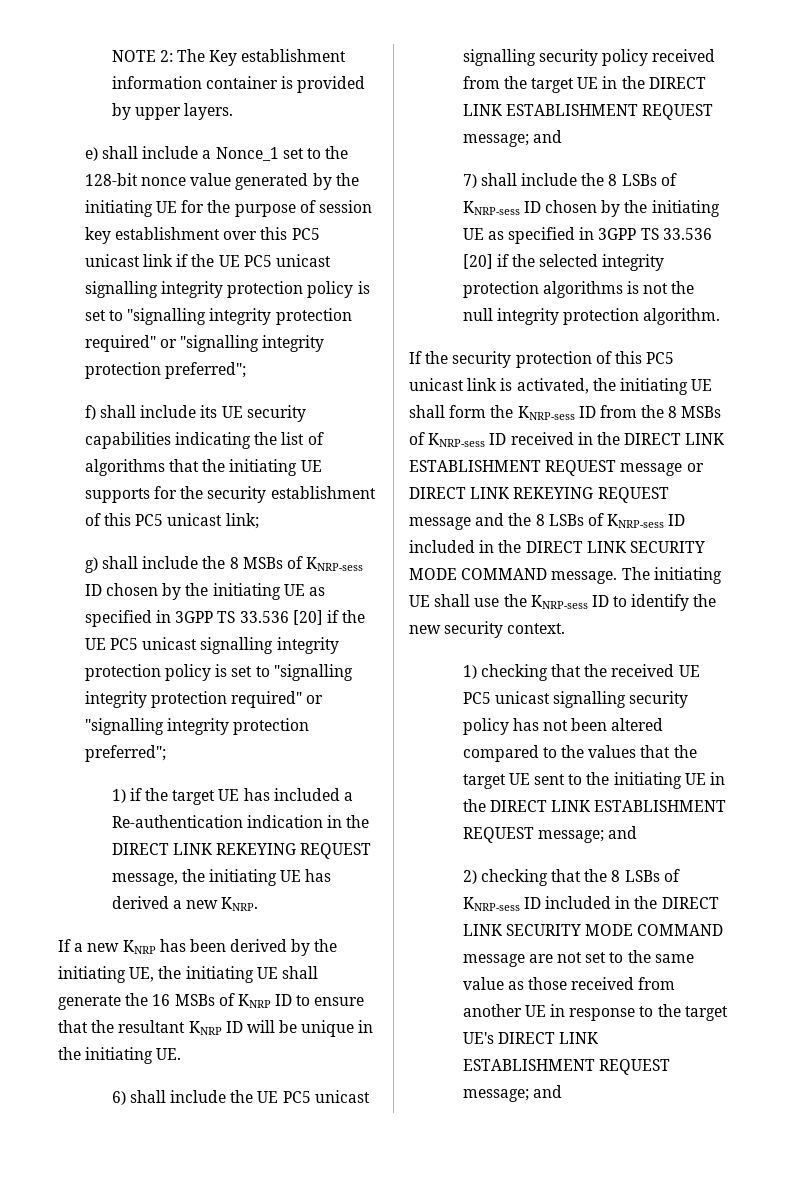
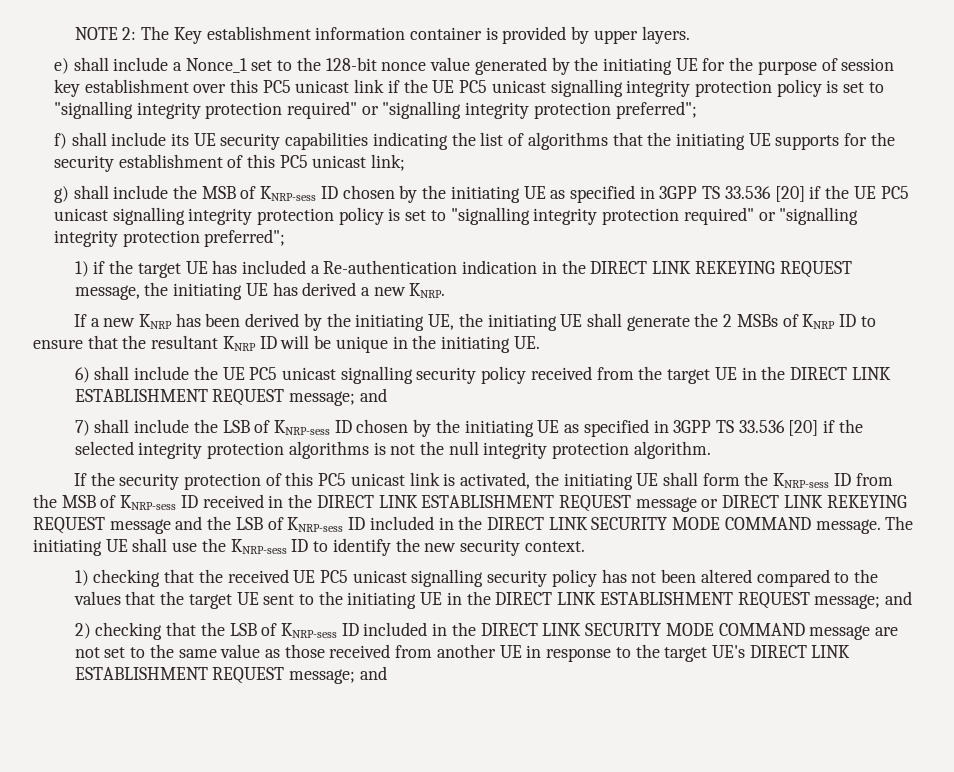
- g) shall include the 8 MSBs of KNRP-sess ID chosen by the initiating UE as specified in 3GPP TS 33.536 [20] if the UE PC5 unicast signalling integrity protection policy is set to "signalling integrity protection required" or "signalling integrity protection preferred";
+ g) shall include the MSB of KNRP-sess ID chosen by the initiating UE as specified in 3GPP TS 33.536 [20] if the UE PC5 unicast signalling integrity protection policy is set to "signalling integrity protection required" or "signalling integrity protection preferred";
- If a new KNRP has been derived by the initiating UE, the initiating UE shall generate the 16 MSBs of KNRP ID to ensure that the resultant KNRP ID will be unique in the initiating UE.
+ If a new KNRP has been derived by the initiating UE, the initiating UE shall generate the 2 MSBs of KNRP ID to ensure that the resultant KNRP ID will be unique in the initiating UE.
- 7) shall include the 8 LSBs of KNRP-sess ID chosen by the initiating UE as specified in 3GPP TS 33.536 [20] if the selected integrity protection algorithms is not the null integrity protection algorithm.
+ 7) shall include the LSB of KNRP-sess ID chosen by the initiating UE as specified in 3GPP TS 33.536 [20] if the selected integrity protection algorithms is not the null integrity protection algorithm.
- If the security protection of this PC5 unicast link is activated, the initiating UE shall form the KNRP-sess ID from the 8 MSBs of KNRP-sess ID received in the DIRECT LINK ESTABLISHMENT REQUEST message or DIRECT LINK REKEYING REQUEST message and the 8 LSBs of KNRP-sess ID included in the DIRECT LINK SECURITY MODE COMMAND message.
+ If the security protection of this PC5 unicast link is activated, the initiating UE shall form the KNRP-sess ID from the MSB of KNRP-sess ID received in the DIRECT LINK ESTABLISHMENT REQUEST message or DIRECT LINK REKEYING REQUEST message and the LSB of KNRP-sess ID included in the DIRECT LINK SECURITY MODE COMMAND message.
- 2) checking that the 8 LSBs of KNRP-sess ID included in the DIRECT LINK SECURITY MODE COMMAND message are not set to the same value as those received from another UE in response to the target UE's DIRECT LINK ESTABLISHMENT REQUEST message; and
+ 2) checking that the LSB of KNRP-sess ID included in the DIRECT LINK SECURITY MODE COMMAND message are not set to the same value as those received from another UE in response to the target UE's DIRECT LINK ESTABLISHMENT REQUEST message; and

